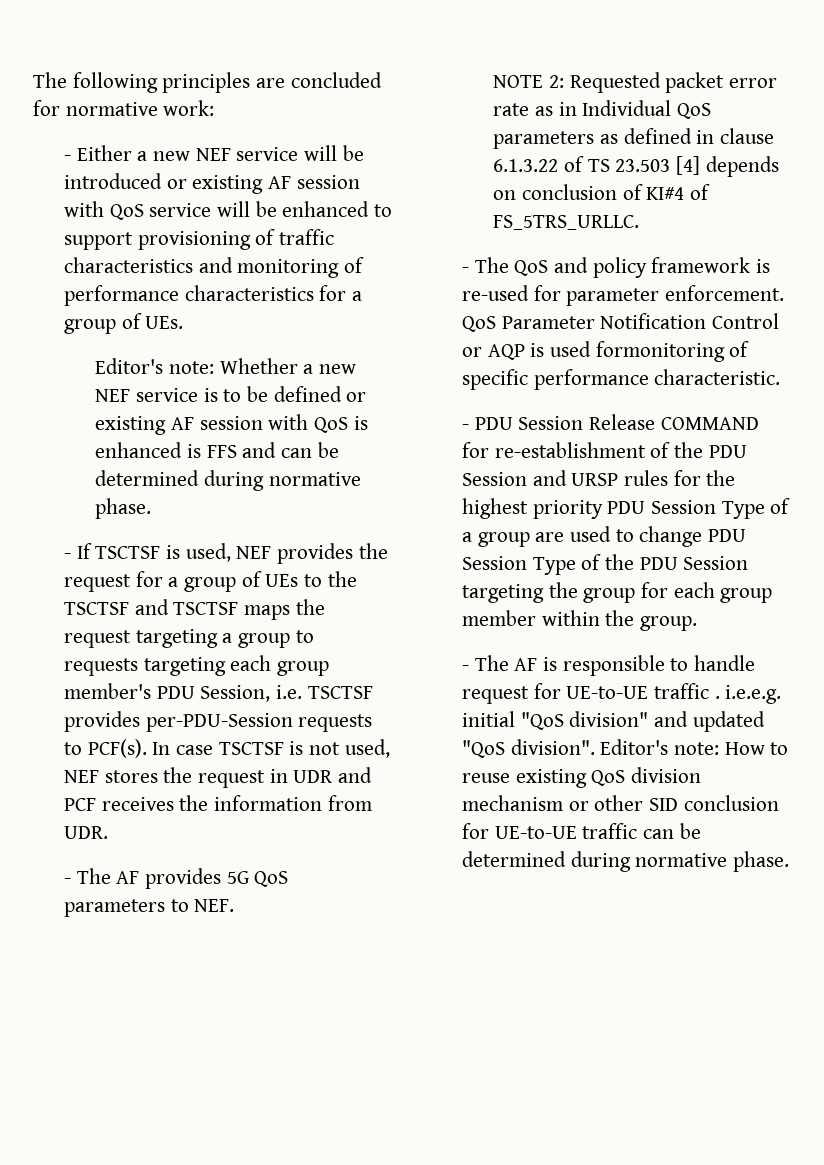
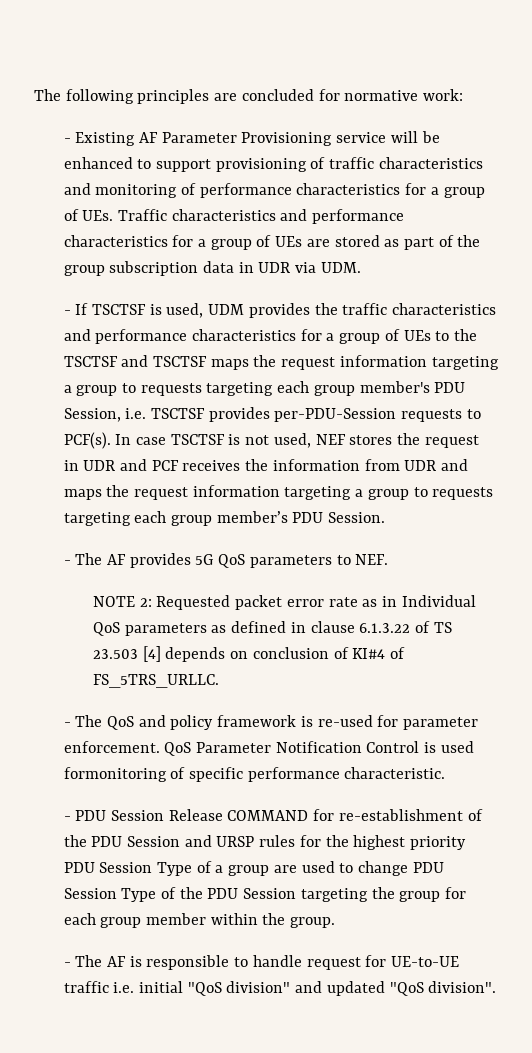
- - Either a new NEF service will be introduced or existing AF session with QoS service will be enhanced to support provisioning of traffic characteristics and monitoring of performance characteristics for a group of UEs.
- Editor's note: Whether a new NEF service is to be defined or existing AF session with QoS is enhanced is FFS and can be determined during normative phase.
+ - Existing AF Parameter Provisioning service will be enhanced to support provisioning of traffic characteristics and monitoring of performance characteristics for a group of UEs. Traffic characteristics and performance characteristics for a group of UEs are stored as part of the group subscription data in UDR via UDM.
- - If TSCTSF is used, NEF provides the request for a group of UEs to the TSCTSF and TSCTSF maps the request targeting a group to requests targeting each group member's PDU Session, i.e. TSCTSF provides per-PDU-Session requests to PCF(s).
+ - If TSCTSF is used, UDM provides the traffic characteristics and performance characteristics for a group of UEs to the TSCTSF and TSCTSF maps the request information targeting a group to requests targeting each group member's PDU Session, i.e. TSCTSF provides per-PDU-Session requests to PCF(s).
- In case TSCTSF is not used, NEF stores the request in UDR and PCF receives the information from UDR.
+ In case TSCTSF is not used, NEF stores the request in UDR and PCF receives the information from UDR and maps the request information targeting a group to requests targeting each group member’s PDU Session.
- QoS Parameter Notification Control or AQP is used formonitoring of specific performance characteristic.
+ QoS Parameter Notification Control is used formonitoring of specific performance characteristic.
- - The AF is responsible to handle request for UE-to-UE traffic . i.e.e.g. initial "QoS division" and updated "QoS division". Editor's note: How to reuse existing QoS division mechanism or other SID conclusion for UE-to-UE traffic can be determined during normative phase.
+ - The AF is responsible to handle request for UE-to-UE traffic i.e. initial "QoS division" and updated "QoS division".

